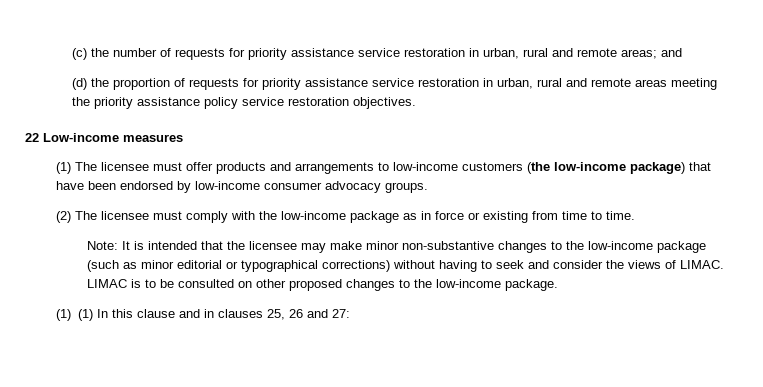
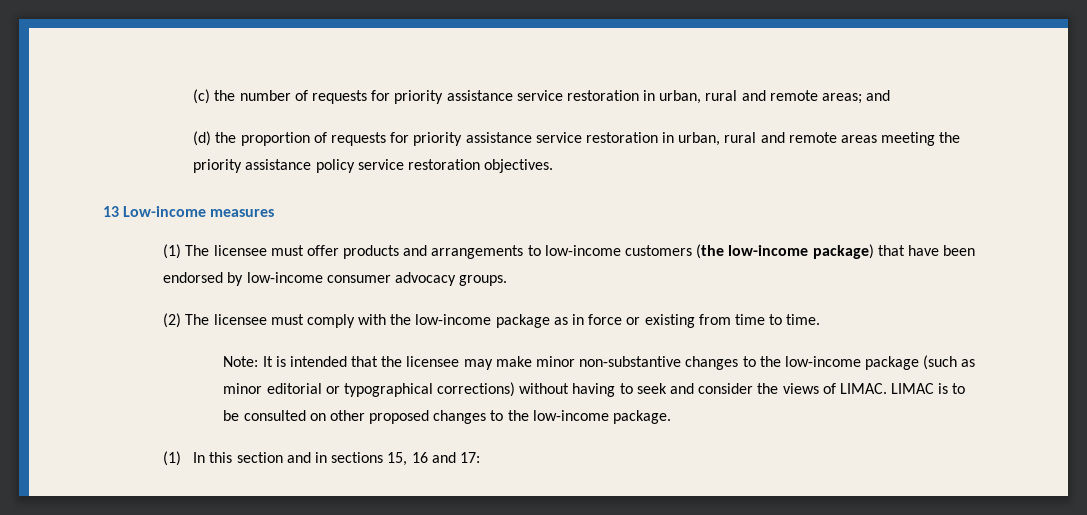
- 22 Low-income measures
+ 13 Low-income measures
- (1) (1) In this clause and in clauses 25, 26 and 27:
+ (1) In this section and in sections 15, 16 and 17:

